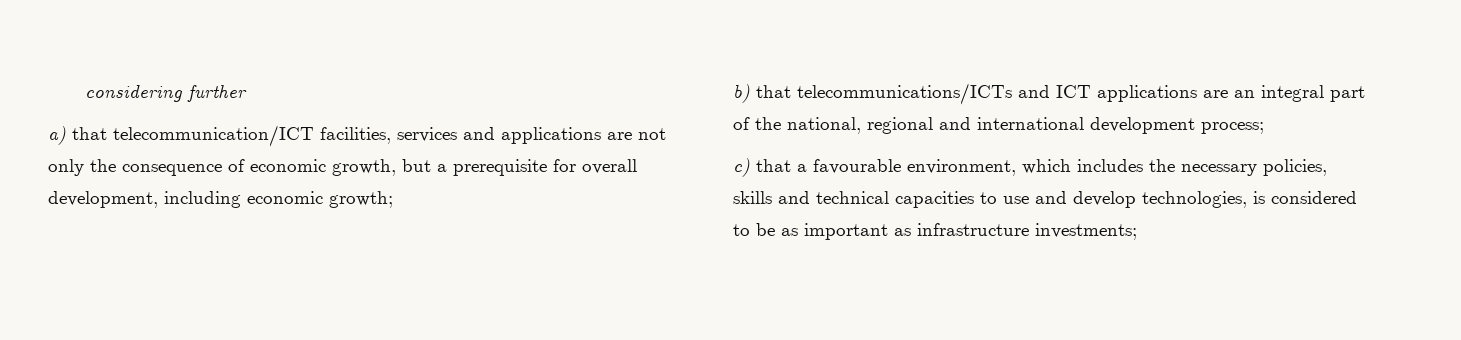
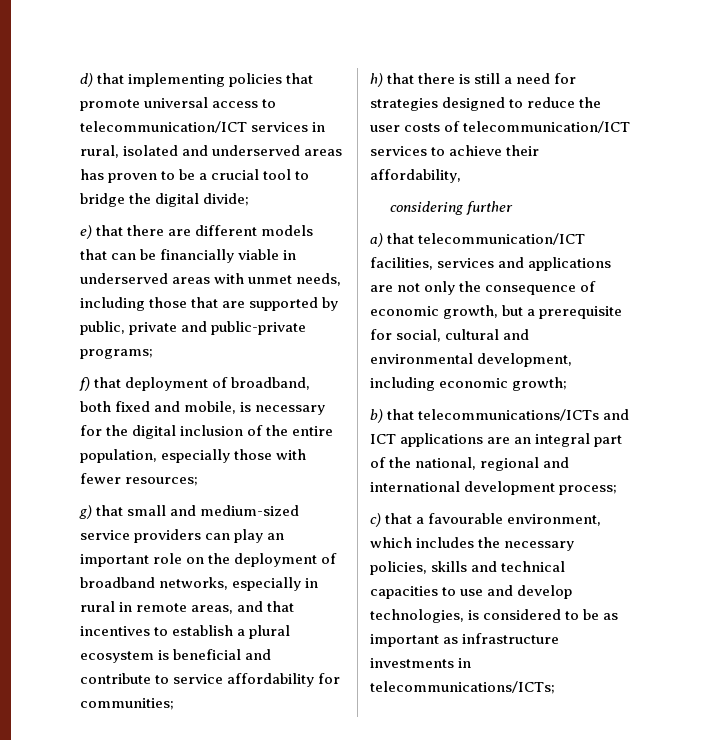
+ d) that implementing policies that promote universal access to telecommunication/ICT services in rural, isolated and underserved areas has proven to be a crucial tool to bridge the digital divide;
+ e) that there are different models that can be financially viable in underserved areas with unmet needs, including those that are supported by public, private and public-private programs;
+ f) that deployment of broadband, both fixed and mobile, is necessary for the digital inclusion of the entire population, especially those with fewer resources;
+ g) that small and medium-sized service providers can play an important role on the deployment of broadband networks, especially in rural in remote areas, and that incentives to establish a plural ecosystem is beneficial and contribute to service affordability for communities;
+ h) that there is still a need for strategies designed to reduce the user costs of telecommunication/ICT services to achieve their affordability,
- a) that telecommunication/ICT facilities, services and applications are not only the consequence of economic growth, but a prerequisite for overall development, including economic growth;
+ a) that telecommunication/ICT facilities, services and applications are not only the consequence of economic growth, but a prerequisite for social, cultural and environmental development, including economic growth;
- c) that a favourable environment, which includes the necessary policies, skills and technical capacities to use and develop technologies, is considered to be as important as infrastructure investments;
+ c) that a favourable environment, which includes the necessary policies, skills and technical capacities to use and develop technologies, is considered to be as important as infrastructure investments in telecommunications/ICTs;

